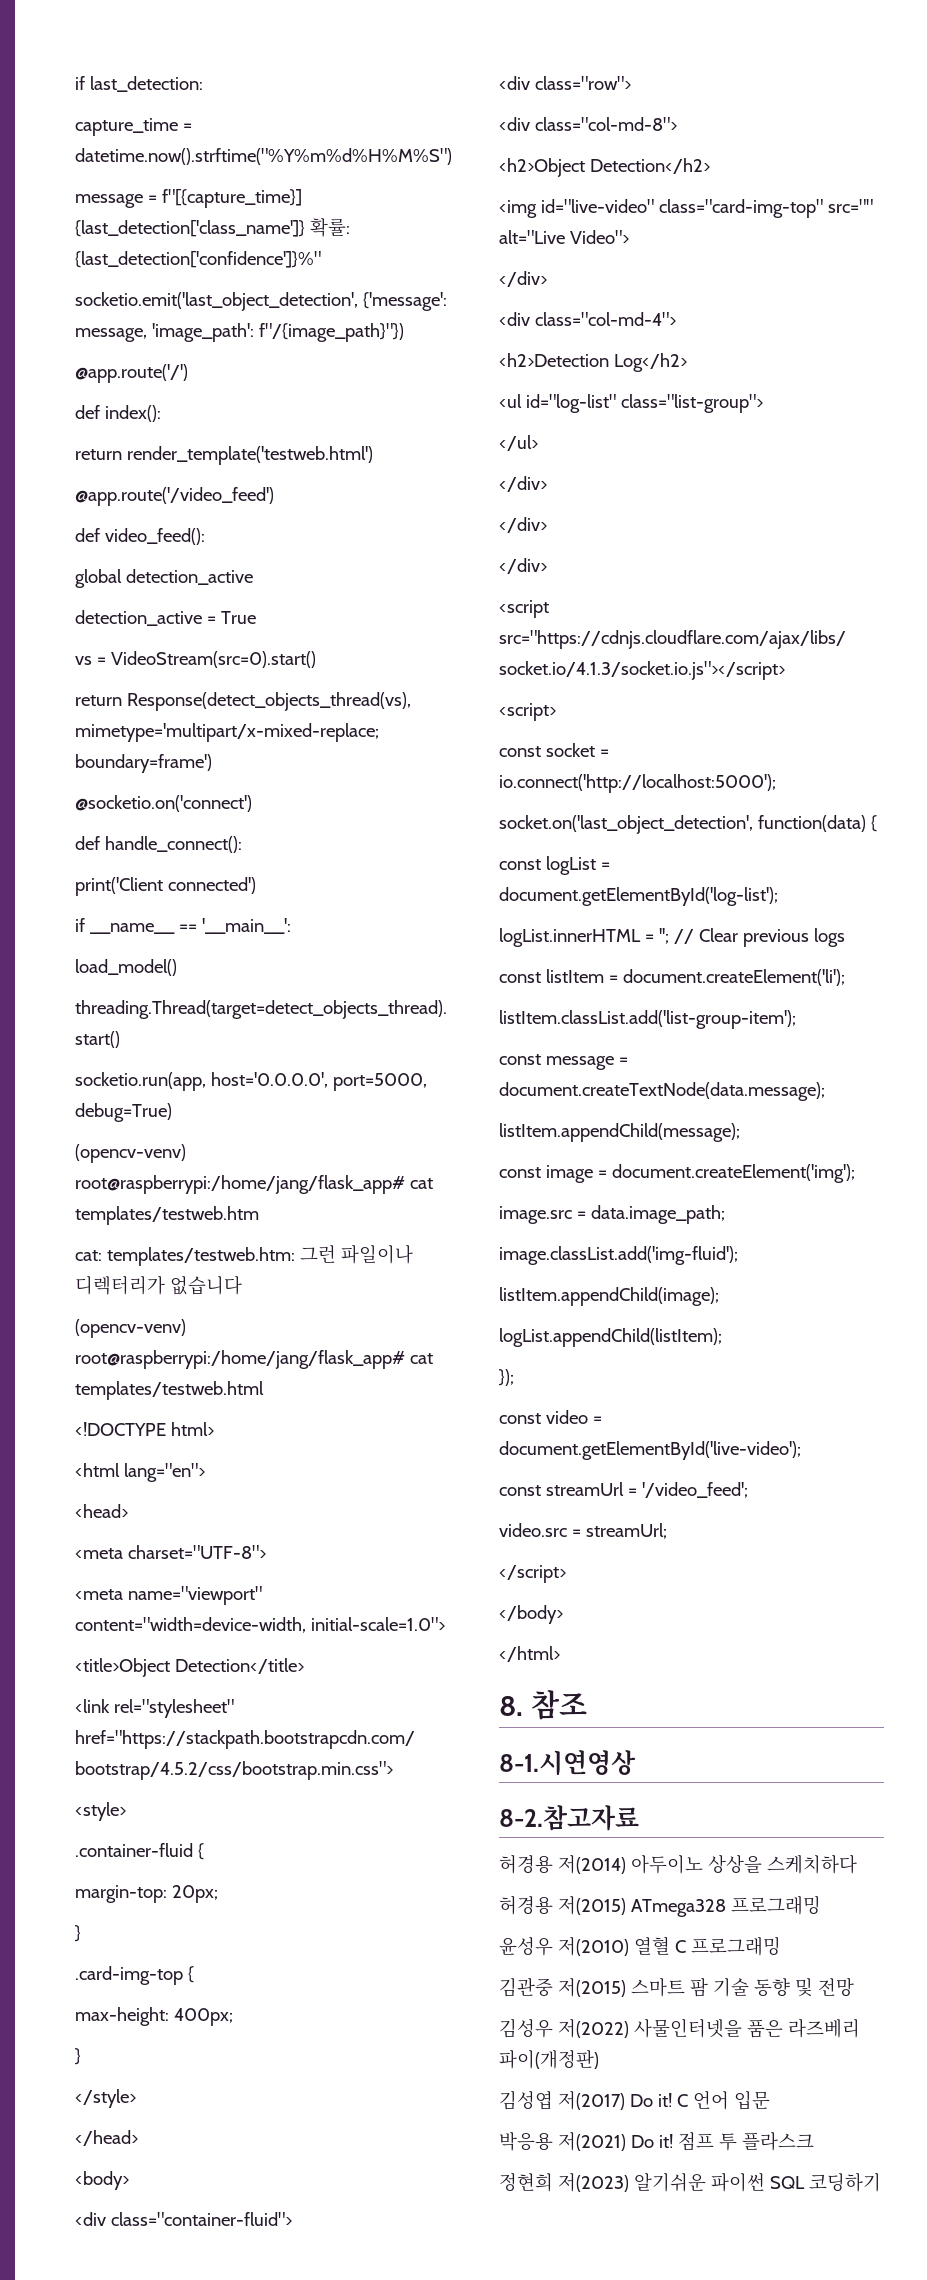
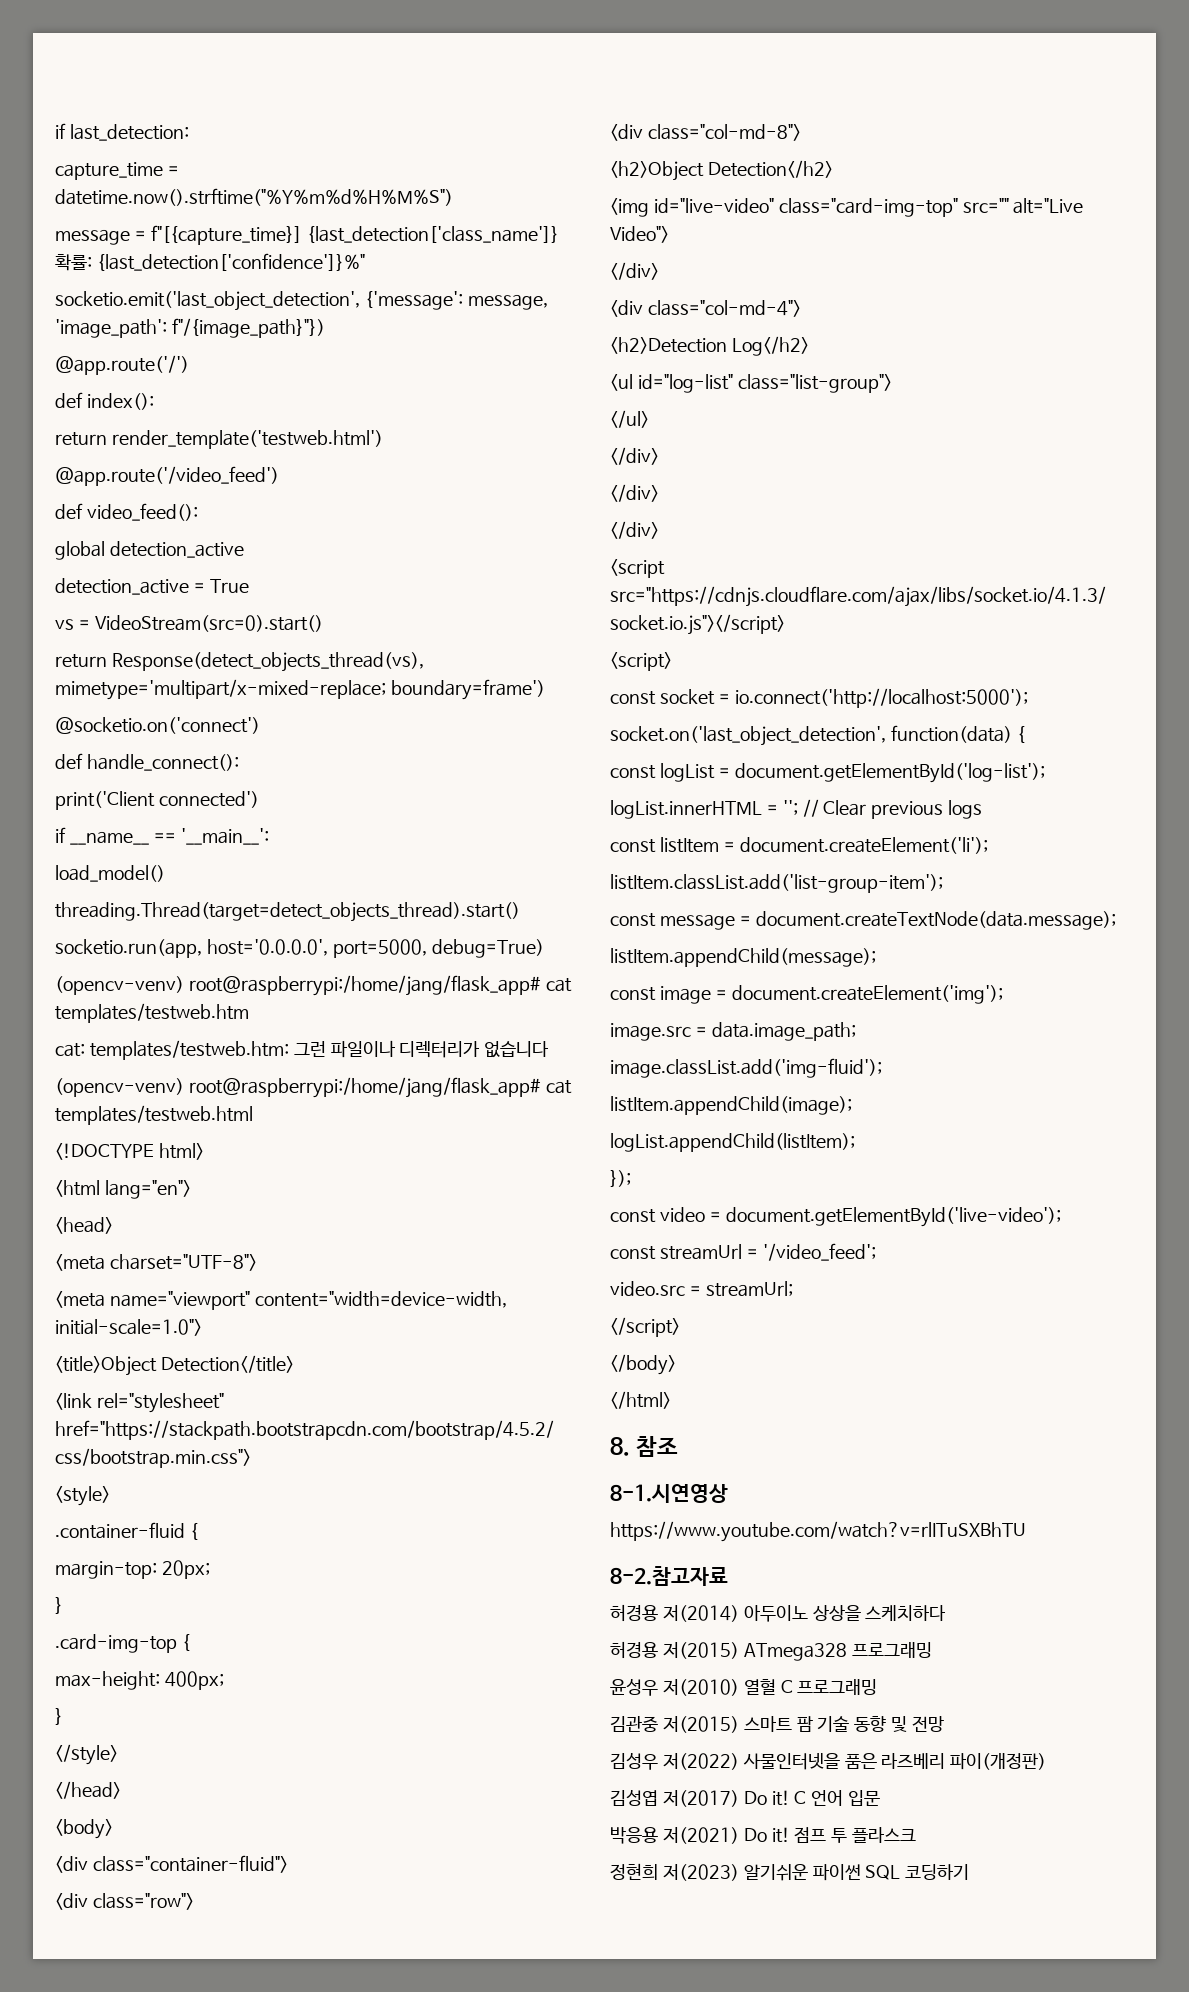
+ https://www.youtube.com/watch?v=rlITuSXBhTU

